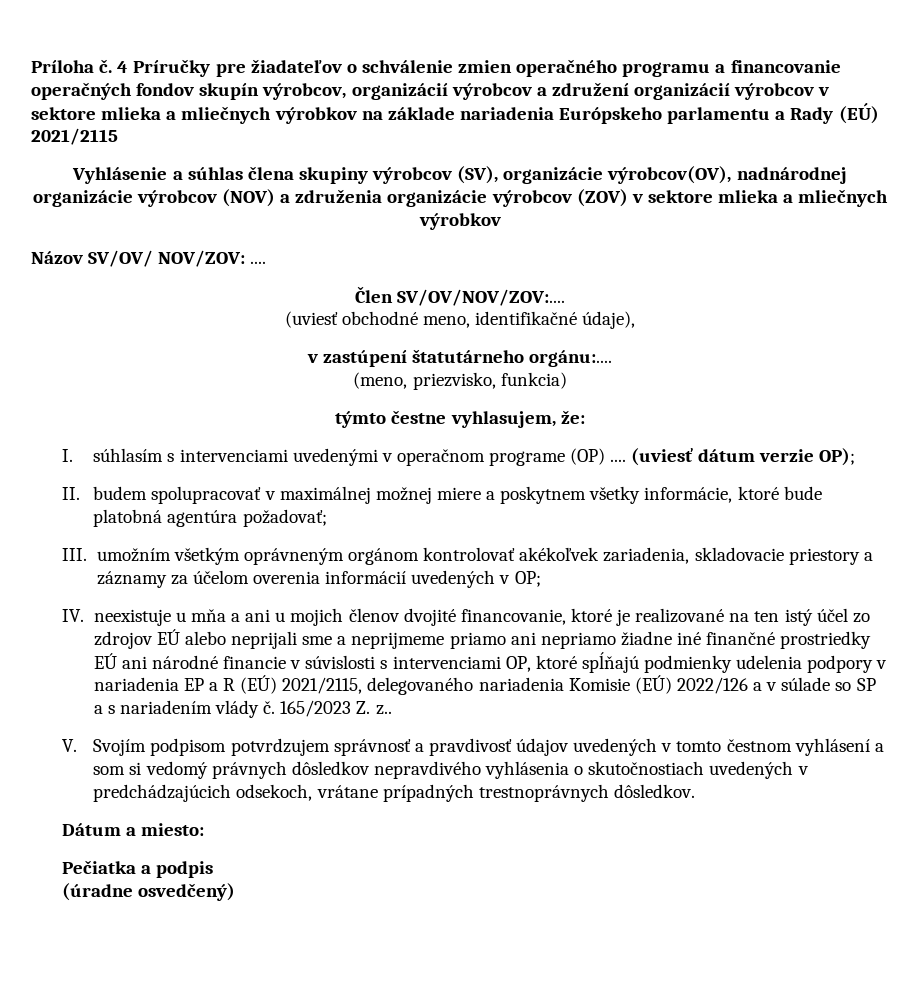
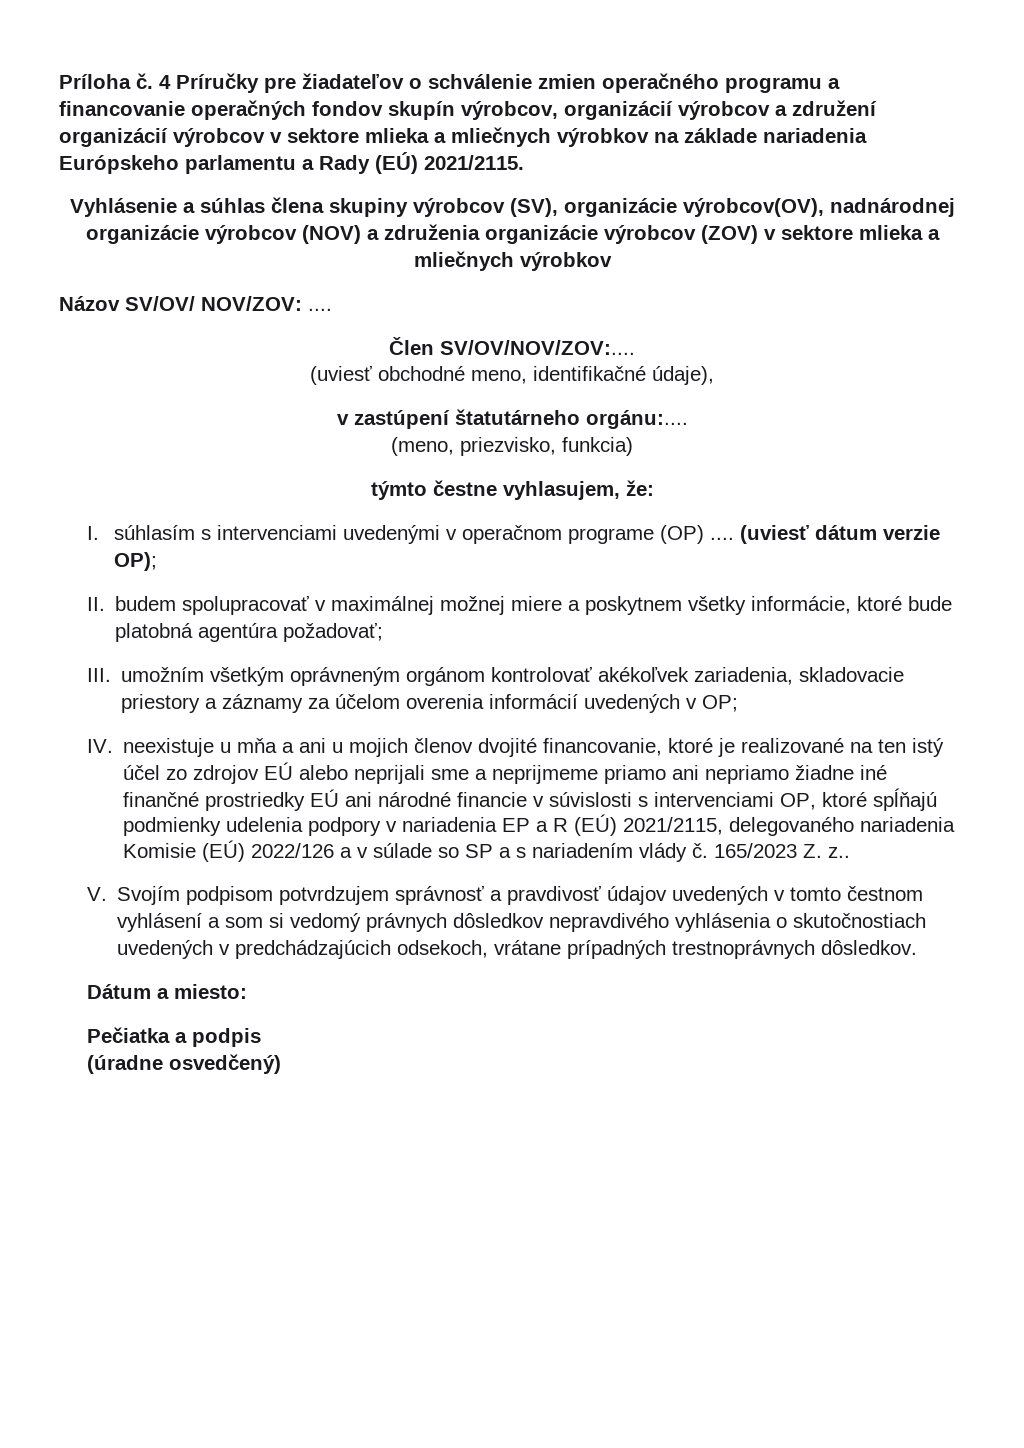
- 4 Príručky pre žiadateľov o schválenie zmien operačného programu a financovanie operačných fondov skupín výrobcov, organizácií výrobcov a združení organizácií výrobcov v sektore mlieka a mliečnych výrobkov na základe nariadenia Európskeho parlamentu a Rady (EÚ) 2021/2115
+ 4 Príručky pre žiadateľov o schválenie zmien operačného programu a financovanie operačných fondov skupín výrobcov, organizácií výrobcov a združení organizácií výrobcov v sektore mlieka a mliečnych výrobkov na základe nariadenia Európskeho parlamentu a Rady (EÚ) 2021/2115.

